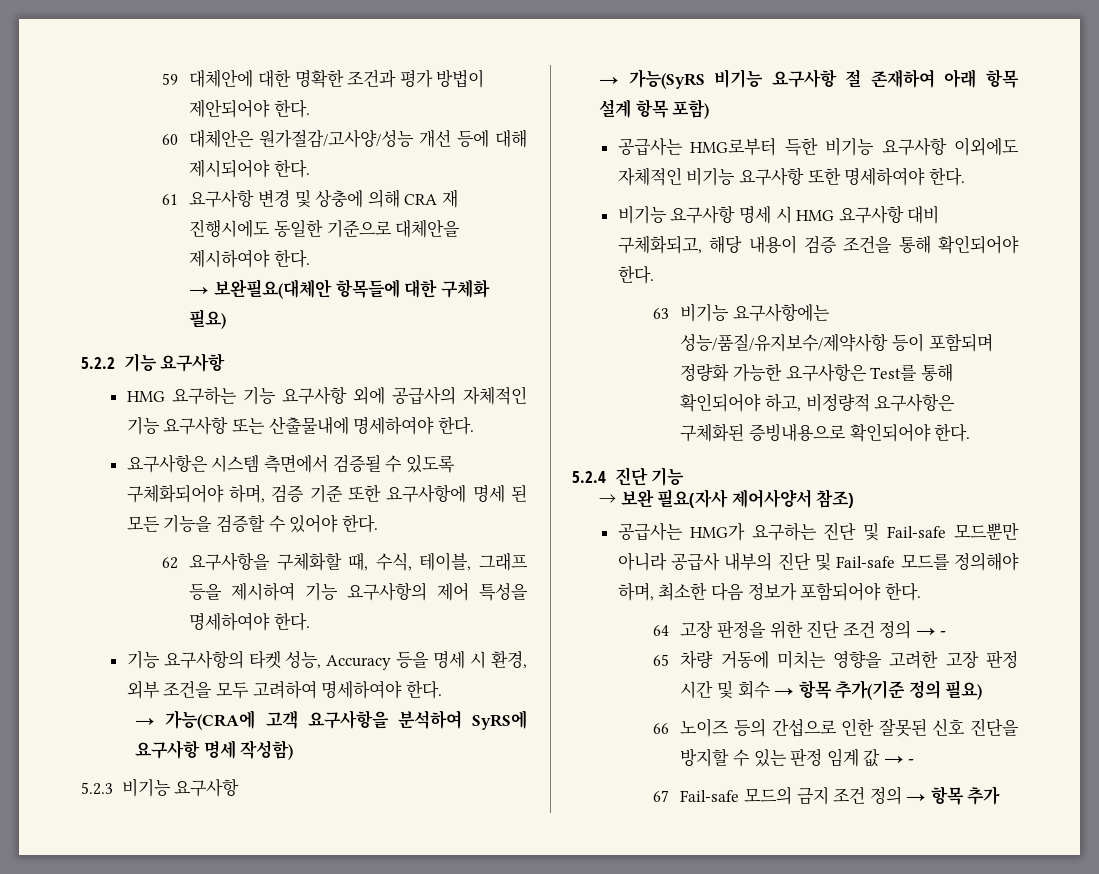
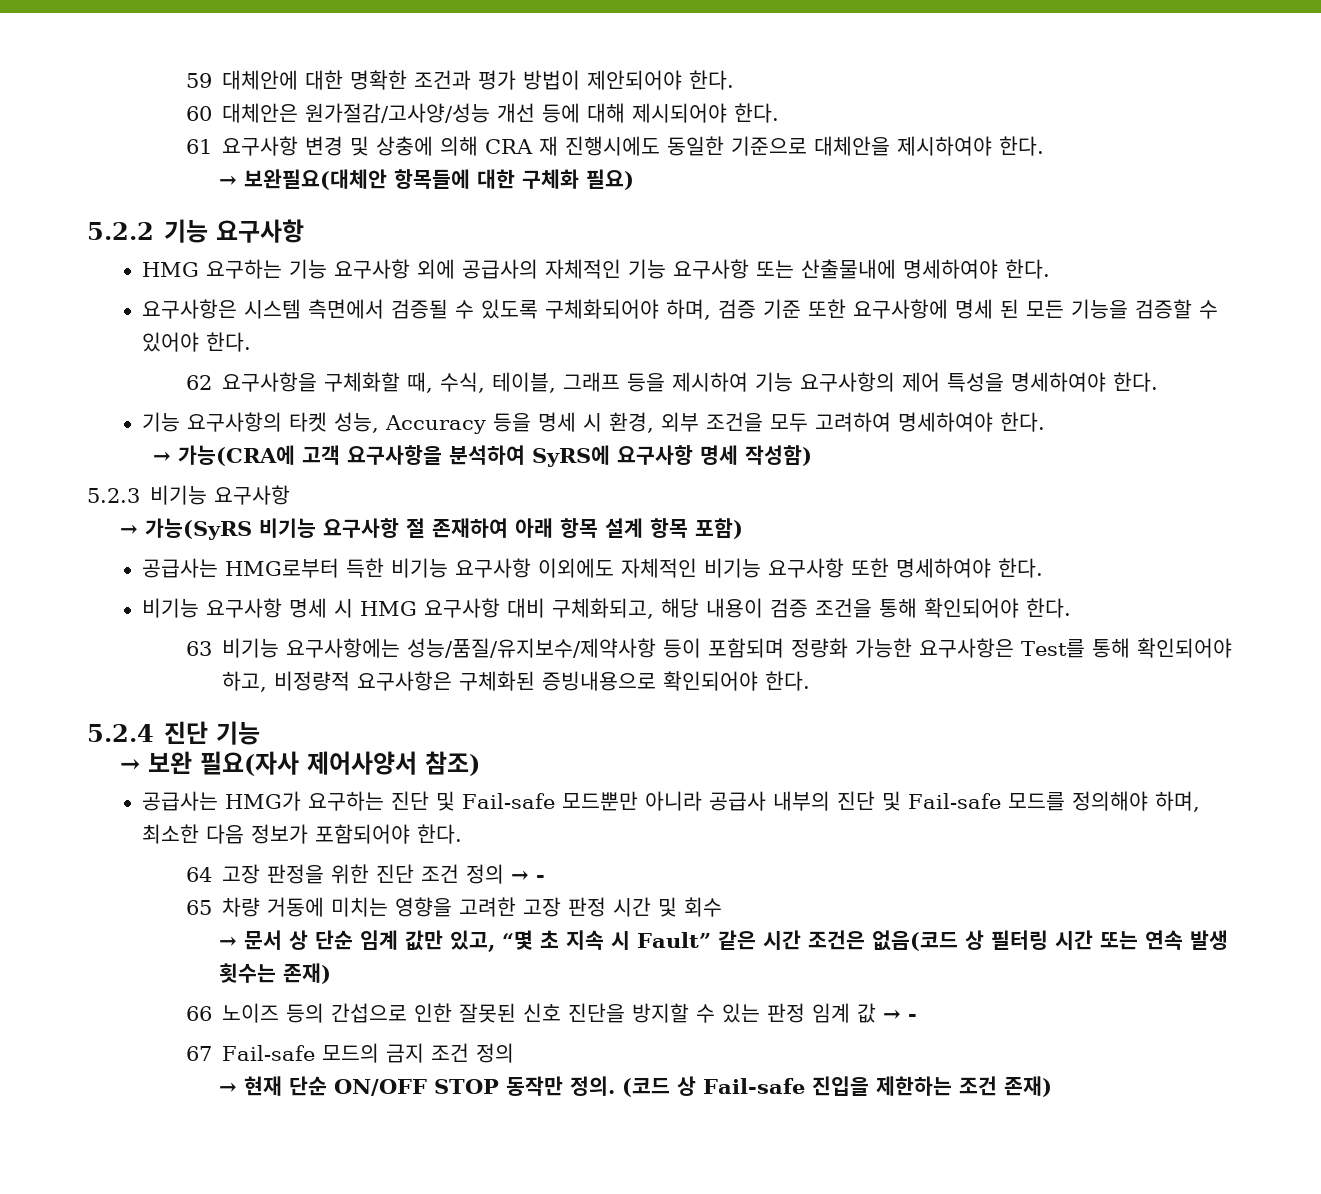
- 65 차량 거동에 미치는 영향을 고려한 고장 판정 시간 및 회수 → 항목 추가(기준 정의 필요)
+ 65 차량 거동에 미치는 영향을 고려한 고장 판정 시간 및 회수
+ → 문서 상 단순 임계 값만 있고, “몇 초 지속 시 Fault” 같은 시간 조건은 없음(코드 상 필터링 시간 또는 연속 발생 횟수는 존재)
- 67 Fail-safe 모드의 금지 조건 정의 → 항목 추가
+ 67 Fail-safe 모드의 금지 조건 정의
+ → 현재 단순 ON/OFF STOP 동작만 정의. (코드 상 Fail-safe 진입을 제한하는 조건 존재)

